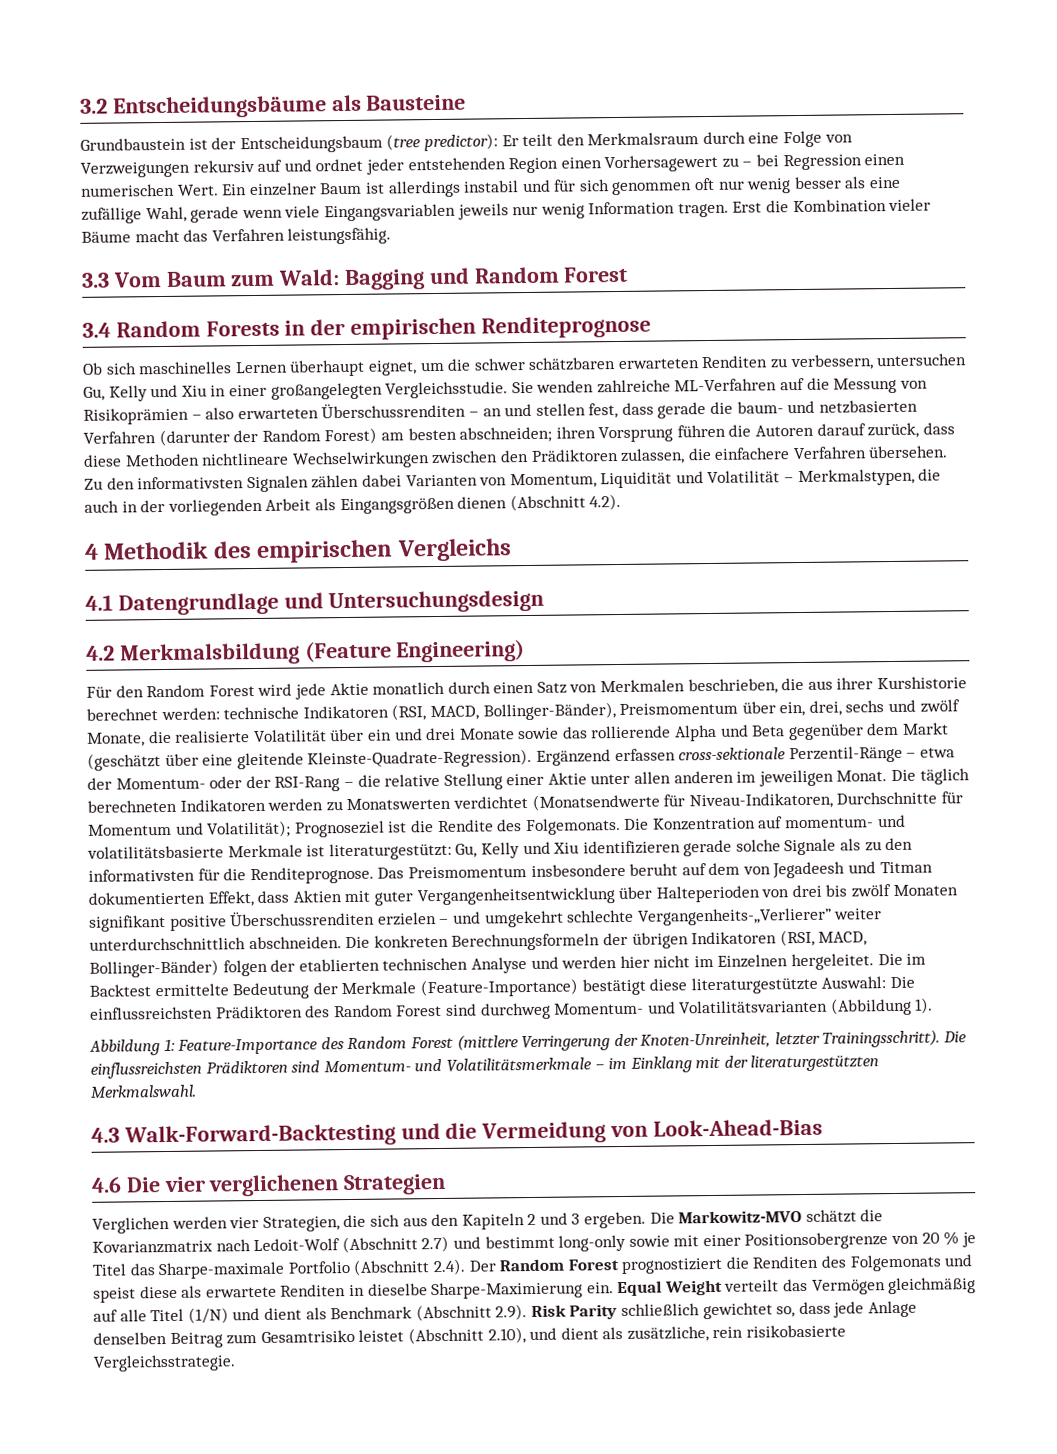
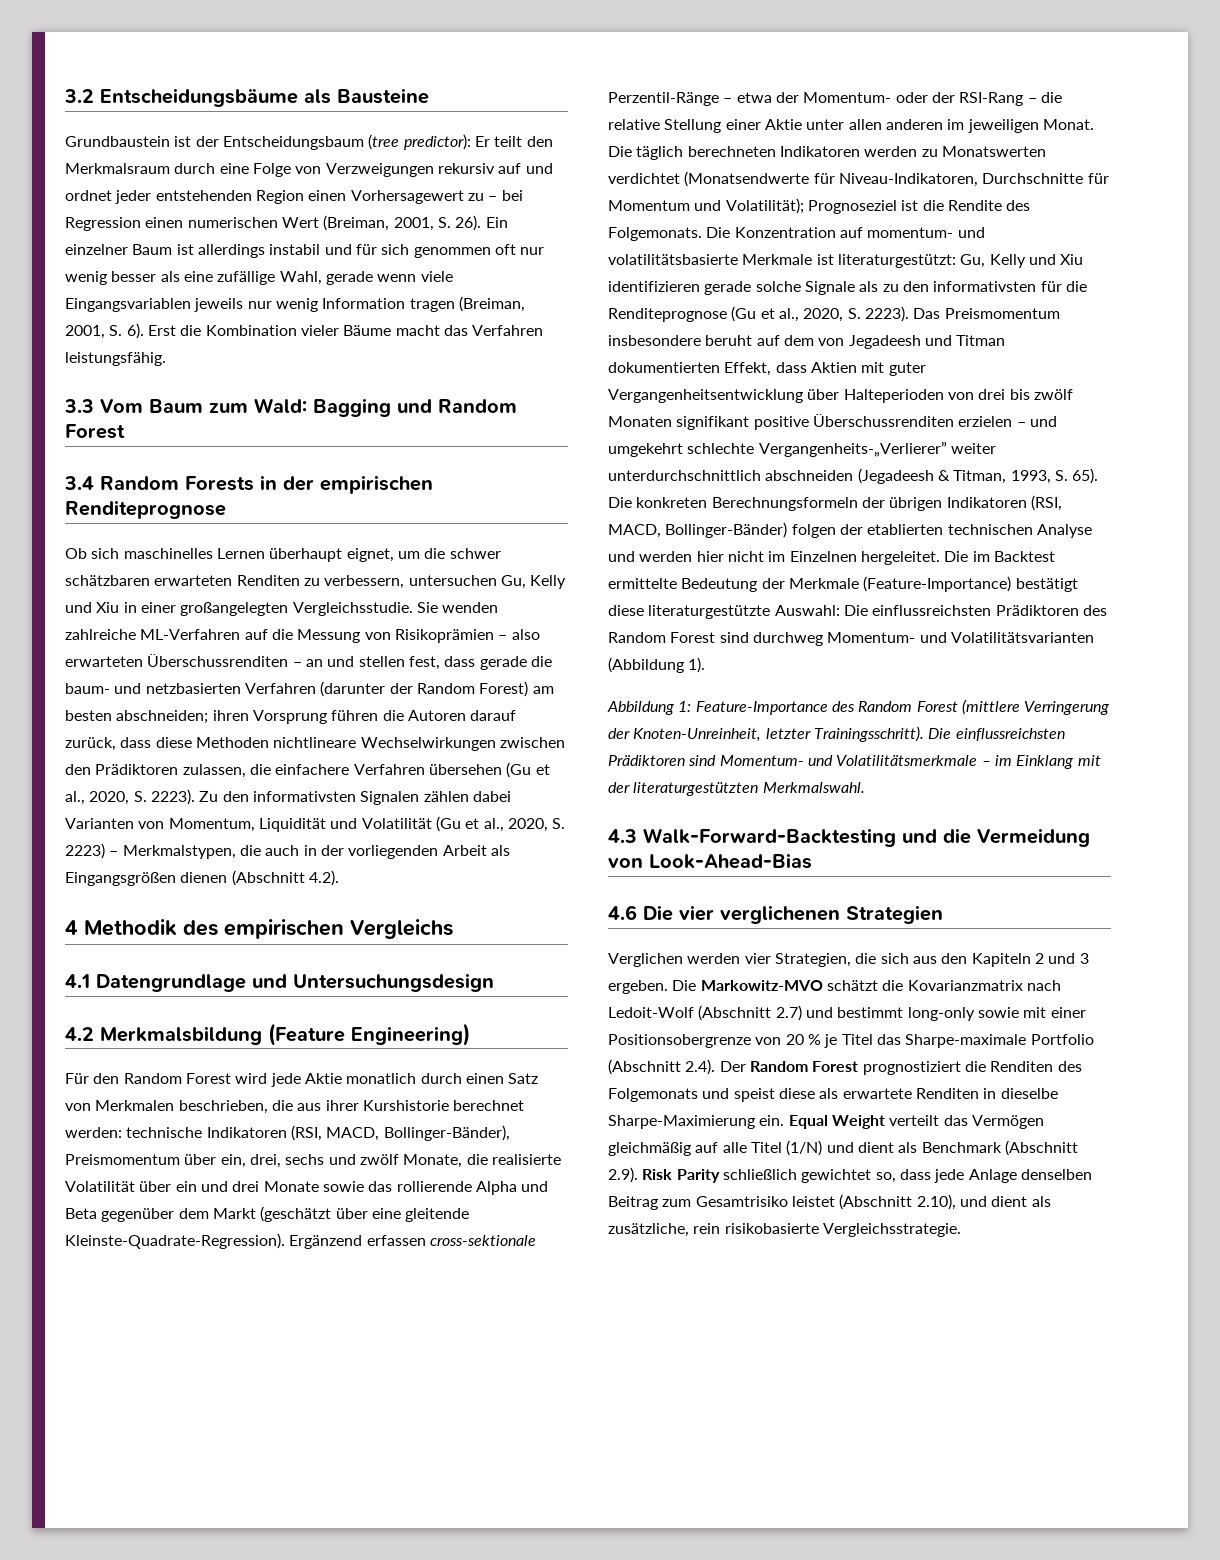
- Grundbaustein ist der Entscheidungsbaum (tree predictor): Er teilt den Merkmalsraum durch eine Folge von Verzweigungen rekursiv auf und ordnet jeder entstehenden Region einen Vorhersagewert zu – bei Regression einen numerischen Wert.
+ Grundbaustein ist der Entscheidungsbaum (tree predictor): Er teilt den Merkmalsraum durch eine Folge von Verzweigungen rekursiv auf und ordnet jeder entstehenden Region einen Vorhersagewert zu – bei Regression einen numerischen Wert (Breiman, 2001, S. 26).
- Ein einzelner Baum ist allerdings instabil und für sich genommen oft nur wenig besser als eine zufällige Wahl, gerade wenn viele Eingangsvariablen jeweils nur wenig Information tragen.
+ Ein einzelner Baum ist allerdings instabil und für sich genommen oft nur wenig besser als eine zufällige Wahl, gerade wenn viele Eingangsvariablen jeweils nur wenig Information tragen (Breiman, 2001, S. 6).
- Sie wenden zahlreiche ML-Verfahren auf die Messung von Risikoprämien – also erwarteten Überschussrenditen – an und stellen fest, dass gerade die baum- und netzbasierten Verfahren (darunter der Random Forest) am besten abschneiden; ihren Vorsprung führen die Autoren darauf zurück, dass diese Methoden nichtlineare Wechselwirkungen zwischen den Prädiktoren zulassen, die einfachere Verfahren übersehen.
+ Sie wenden zahlreiche ML-Verfahren auf die Messung von Risikoprämien – also erwarteten Überschussrenditen – an und stellen fest, dass gerade die baum- und netzbasierten Verfahren (darunter der Random Forest) am besten abschneiden; ihren Vorsprung führen die Autoren darauf zurück, dass diese Methoden nichtlineare Wechselwirkungen zwischen den Prädiktoren zulassen, die einfachere Verfahren übersehen (Gu et al., 2020, S. 2223).
- Zu den informativsten Signalen zählen dabei Varianten von Momentum, Liquidität und Volatilität – Merkmalstypen, die auch in der vorliegenden Arbeit als Eingangsgrößen dienen (Abschnitt 4.2).
+ Zu den informativsten Signalen zählen dabei Varianten von Momentum, Liquidität und Volatilität (Gu et al., 2020, S. 2223) – Merkmalstypen, die auch in der vorliegenden Arbeit als Eingangsgrößen dienen (Abschnitt 4.2).
- Die Konzentration auf momentum- und volatilitätsbasierte Merkmale ist literaturgestützt: Gu, Kelly und Xiu identifizieren gerade solche Signale als zu den informativsten für die Renditeprognose.
+ Die Konzentration auf momentum- und volatilitätsbasierte Merkmale ist literaturgestützt: Gu, Kelly und Xiu identifizieren gerade solche Signale als zu den informativsten für die Renditeprognose (Gu et al., 2020, S. 2223).
- Das Preismomentum insbesondere beruht auf dem von Jegadeesh und Titman dokumentierten Effekt, dass Aktien mit guter Vergangenheitsentwicklung über Halteperioden von drei bis zwölf Monaten signifikant positive Überschussrenditen erzielen – und umgekehrt schlechte Vergangenheits-„Verlierer” weiter unterdurchschnittlich abschneiden.
+ Das Preismomentum insbesondere beruht auf dem von Jegadeesh und Titman dokumentierten Effekt, dass Aktien mit guter Vergangenheitsentwicklung über Halteperioden von drei bis zwölf Monaten signifikant positive Überschussrenditen erzielen – und umgekehrt schlechte Vergangenheits-„Verlierer” weiter unterdurchschnittlich abschneiden (Jegadeesh & Titman, 1993, S. 65).

